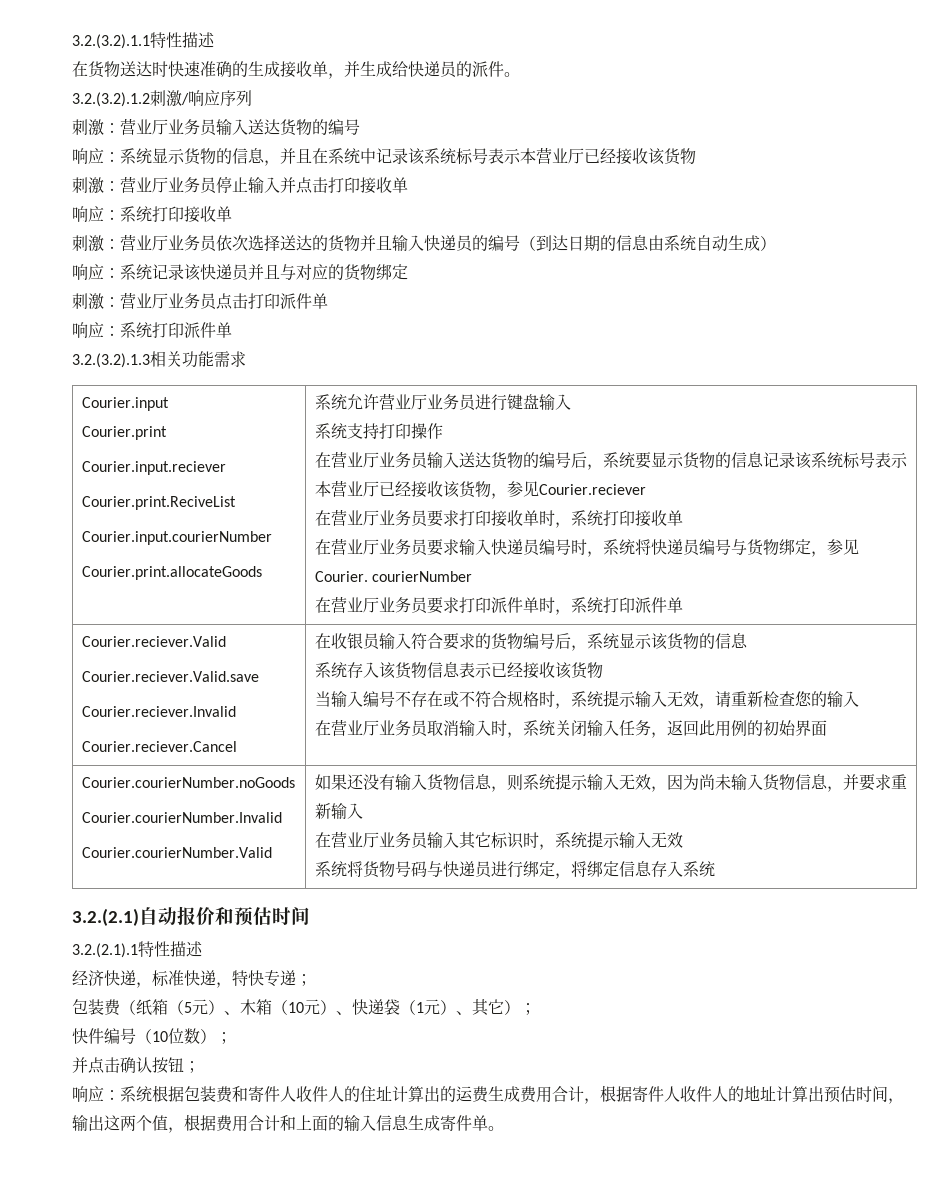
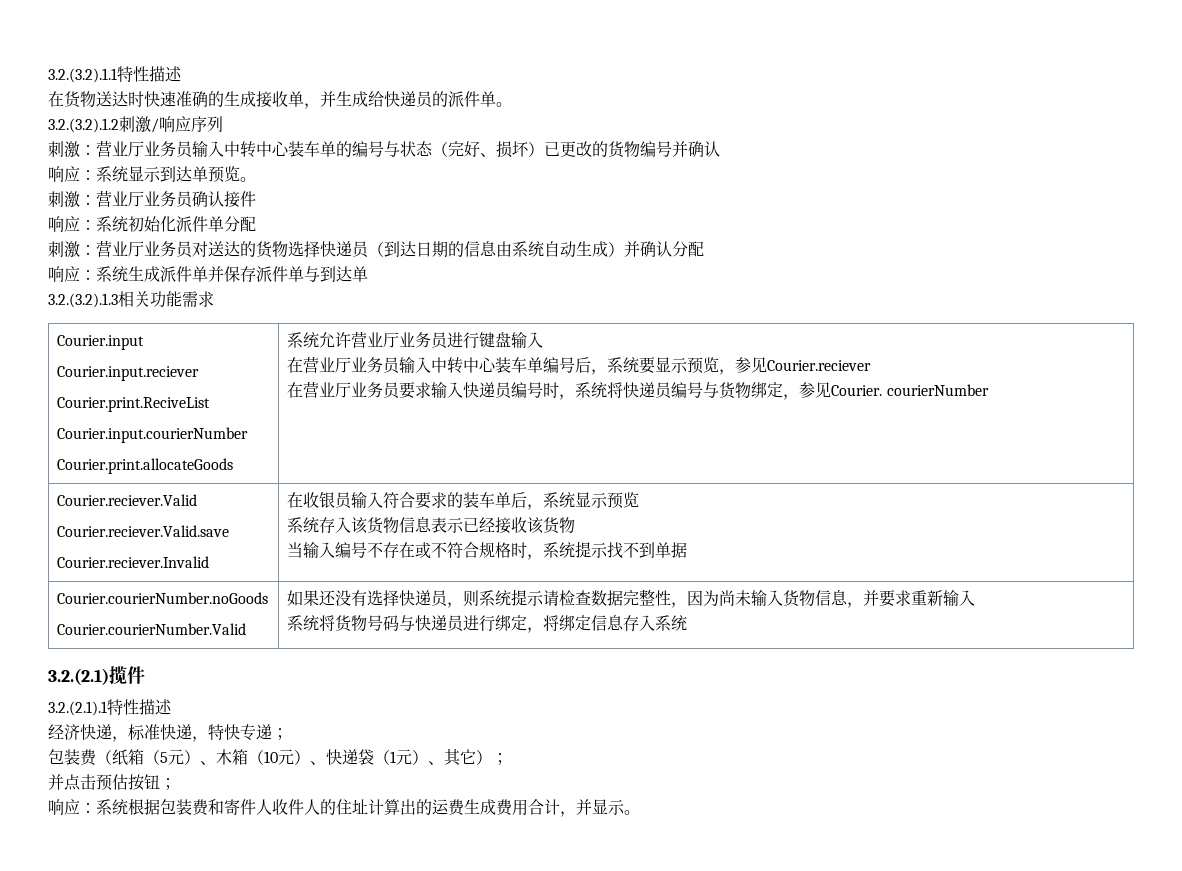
- 在货物送达时快速准确的生成接收单，并生成给快递员的派件。
+ 在货物送达时快速准确的生成接收单，并生成给快递员的派件单。
- 刺激：营业厅业务员输入送达货物的编号
- 响应：系统显示货物的信息，并且在系统中记录该系统标号表示本营业厅已经接收该货物
- 刺激：营业厅业务员停止输入并点击打印接收单
- 响应：系统打印接收单
- 刺激：营业厅业务员依次选择送达的货物并且输入快递员的编号（到达日期的信息由系统自动生成）
- 响应：系统记录该快递员并且与对应的货物绑定
- 刺激：营业厅业务员点击打印派件单
- 响应：系统打印派件单
+ 刺激：营业厅业务员输入中转中心装车单的编号与状态（完好、损坏）已更改的货物编号并确认
+ 响应：系统显示到达单预览。
+ 刺激：营业厅业务员确认接件
+ 响应：系统初始化派件单分配
+ 刺激：营业厅业务员对送达的货物选择快递员（到达日期的信息由系统自动生成）并确认分配
+ 响应：系统生成派件单并保存派件单与到达单
- Courier.print
- 系统支持打印操作
- 在营业厅业务员输入送达货物的编号后，系统要显示货物的信息记录该系统标号表示本营业厅已经接收该货物，参见Courier.reciever
- 在营业厅业务员要求打印接收单时，系统打印接收单
+ 在营业厅业务员输入中转中心装车单编号后，系统要显示预览，参见Courier.reciever
- 在营业厅业务员要求打印派件单时，系统打印派件单
- Courier.reciever.Cancel
- 在收银员输入符合要求的货物编号后，系统显示该货物的信息
+ 在收银员输入符合要求的装车单后，系统显示预览
- 当输入编号不存在或不符合规格时，系统提示输入无效，请重新检查您的输入
- 在营业厅业务员取消输入时，系统关闭输入任务，返回此用例的初始界面
+ 当输入编号不存在或不符合规格时，系统提示找不到单据
- Courier.courierNumber.Invalid
- 如果还没有输入货物信息，则系统提示输入无效，因为尚未输入货物信息，并要求重新输入
+ 如果还没有选择快递员，则系统提示请检查数据完整性，因为尚未输入货物信息，并要求重新输入
- 在营业厅业务员输入其它标识时，系统提示输入无效
- 3.2.(2.1)自动报价和预估时间
+ 3.2.(2.1)揽件
- 快件编号（10位数）；
- 并点击确认按钮；
+ 并点击预估按钮；
- 响应：系统根据包装费和寄件人收件人的住址计算出的运费生成费用合计，根据寄件人收件人的地址计算出预估时间，输出这两个值，根据费用合计和上面的输入信息生成寄件单。
+ 响应：系统根据包装费和寄件人收件人的住址计算出的运费生成费用合计，并显示。

